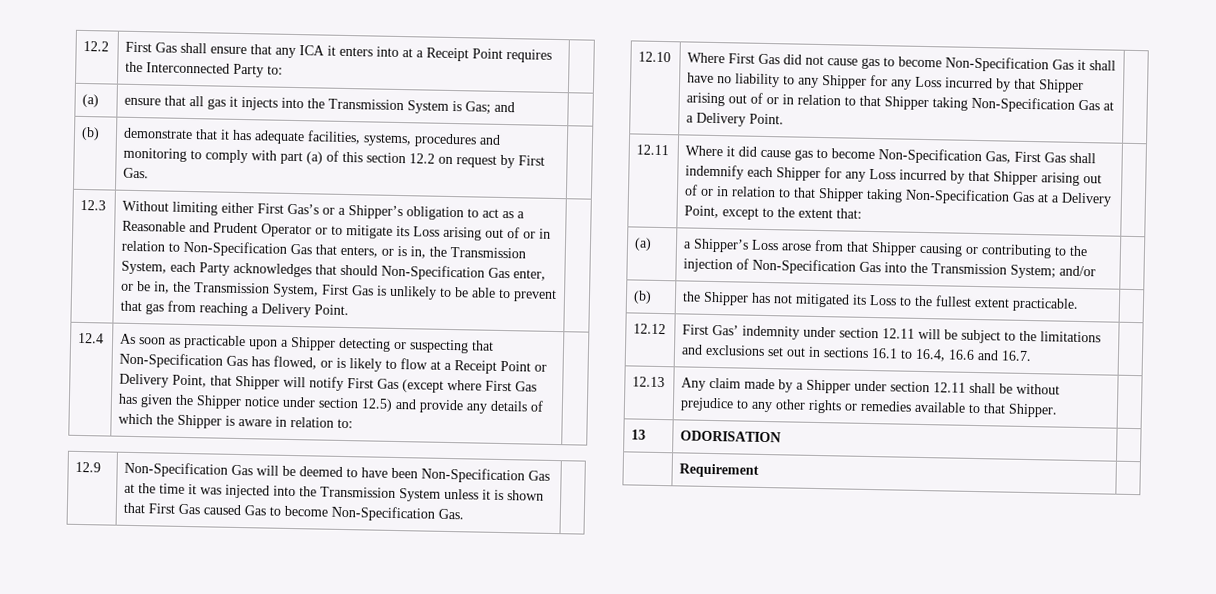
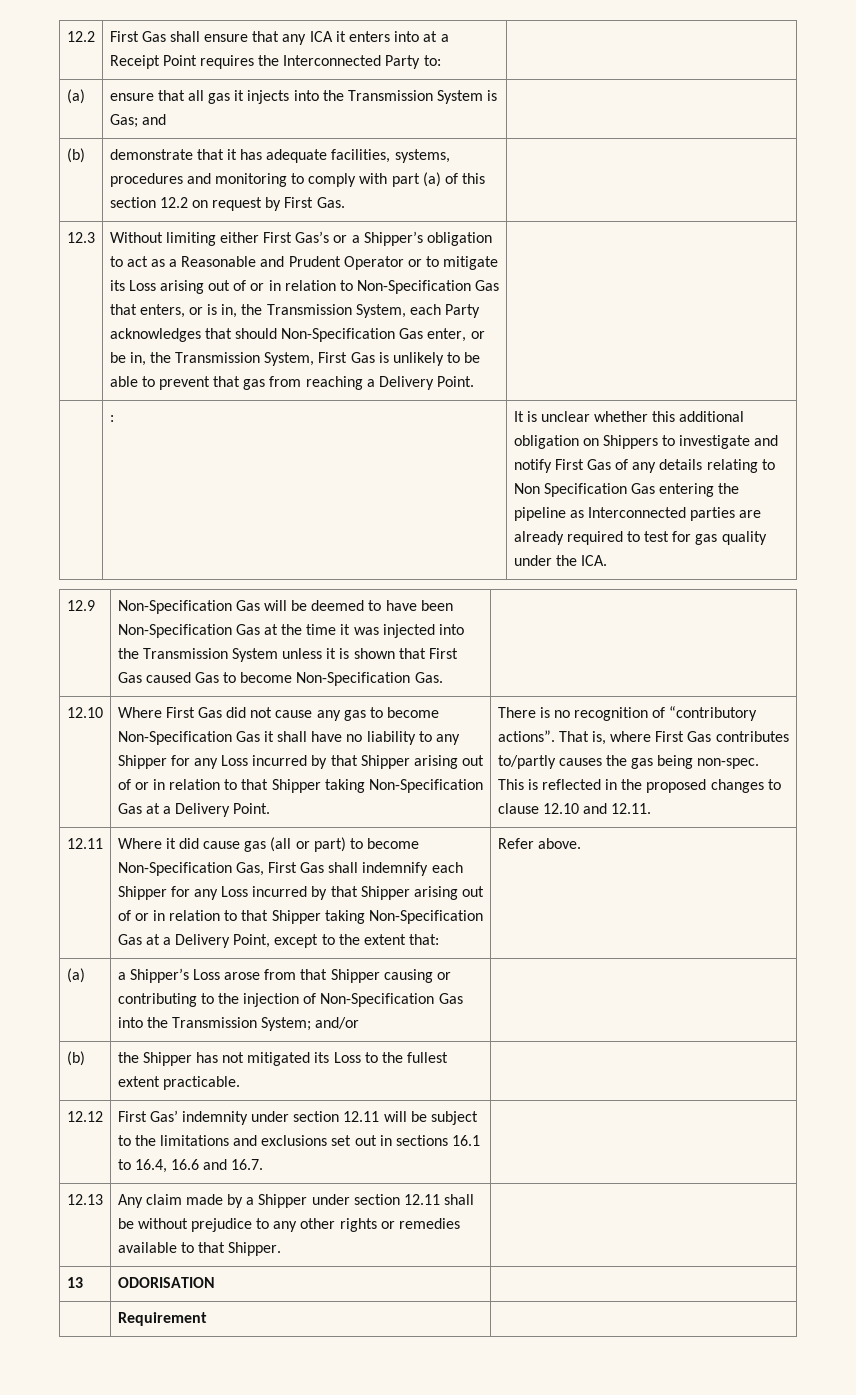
- 12.4 | As soon as practicable upon a Shipper detecting or suspecting that Non-Specification Gas has flowed, or is likely to flow at a Receipt Point or Delivery Point, that Shipper will notify First Gas (except where First Gas has given the Shipper notice under section 12.5) and provide any details of which the Shipper is aware in relation to:
+ : | It is unclear whether this additional obligation on Shippers to investigate and notify First Gas of any details relating to Non Specification Gas entering the pipeline as Interconnected parties are already required to test for gas quality under the ICA.
- Where First Gas did not cause gas to become Non-Specification Gas it shall have no liability to any Shipper for any Loss incurred by that Shipper arising out of or in relation to that Shipper taking Non-Specification Gas at a Delivery Point.
+ Where First Gas did not cause any gas to become Non-Specification Gas it shall have no liability to any Shipper for any Loss incurred by that Shipper arising out of or in relation to that Shipper taking Non-Specification Gas at a Delivery Point.
+ There is no recognition of “contributory actions”. That is, where First Gas contributes to/partly causes the gas being non-spec. This is reflected in the proposed changes to clause 12.10 and 12.11.
- Where it did cause gas to become Non-Specification Gas, First Gas shall indemnify each Shipper for any Loss incurred by that Shipper arising out of or in relation to that Shipper taking Non-Specification Gas at a Delivery Point, except to the extent that:
+ Where it did cause gas (all or part) to become Non-Specification Gas, First Gas shall indemnify each Shipper for any Loss incurred by that Shipper arising out of or in relation to that Shipper taking Non-Specification Gas at a Delivery Point, except to the extent that:
+ Refer above.

